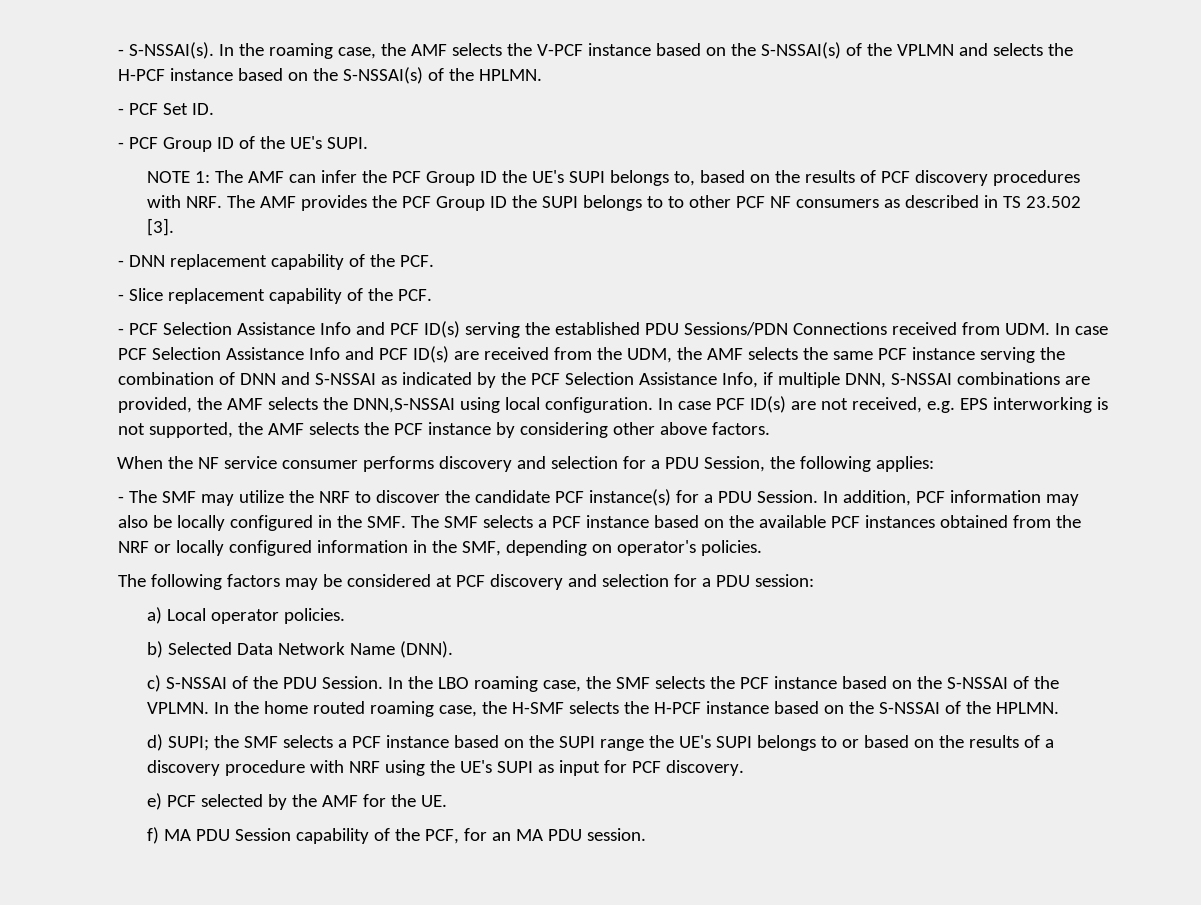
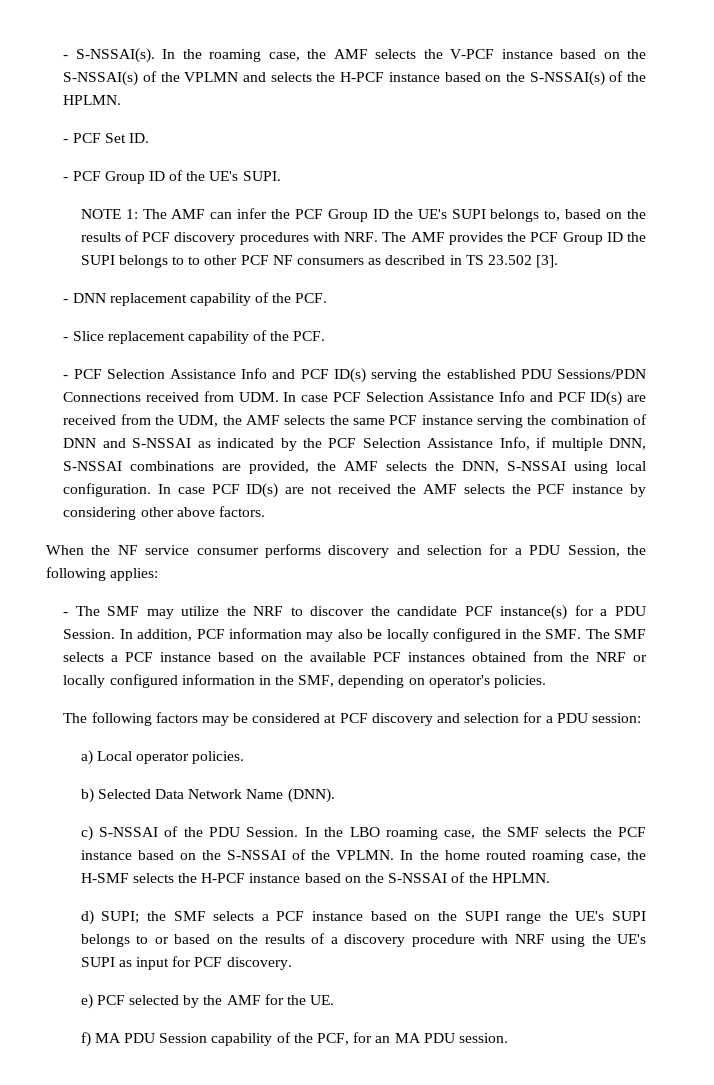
- - PCF Selection Assistance Info and PCF ID(s) serving the established PDU Sessions/PDN Connections received from UDM. In case PCF Selection Assistance Info and PCF ID(s) are received from the UDM, the AMF selects the same PCF instance serving the combination of DNN and S-NSSAI as indicated by the PCF Selection Assistance Info, if multiple DNN, S-NSSAI combinations are provided, the AMF selects the DNN,S-NSSAI using local configuration.
+ - PCF Selection Assistance Info and PCF ID(s) serving the established PDU Sessions/PDN Connections received from UDM. In case PCF Selection Assistance Info and PCF ID(s) are received from the UDM, the AMF selects the same PCF instance serving the combination of DNN and S-NSSAI as indicated by the PCF Selection Assistance Info, if multiple DNN, S-NSSAI combinations are provided, the AMF selects the DNN, S-NSSAI using local configuration.
- In case PCF ID(s) are not received, e.g. EPS interworking is not supported, the AMF selects the PCF instance by considering other above factors.
+ In case PCF ID(s) are not received the AMF selects the PCF instance by considering other above factors.

